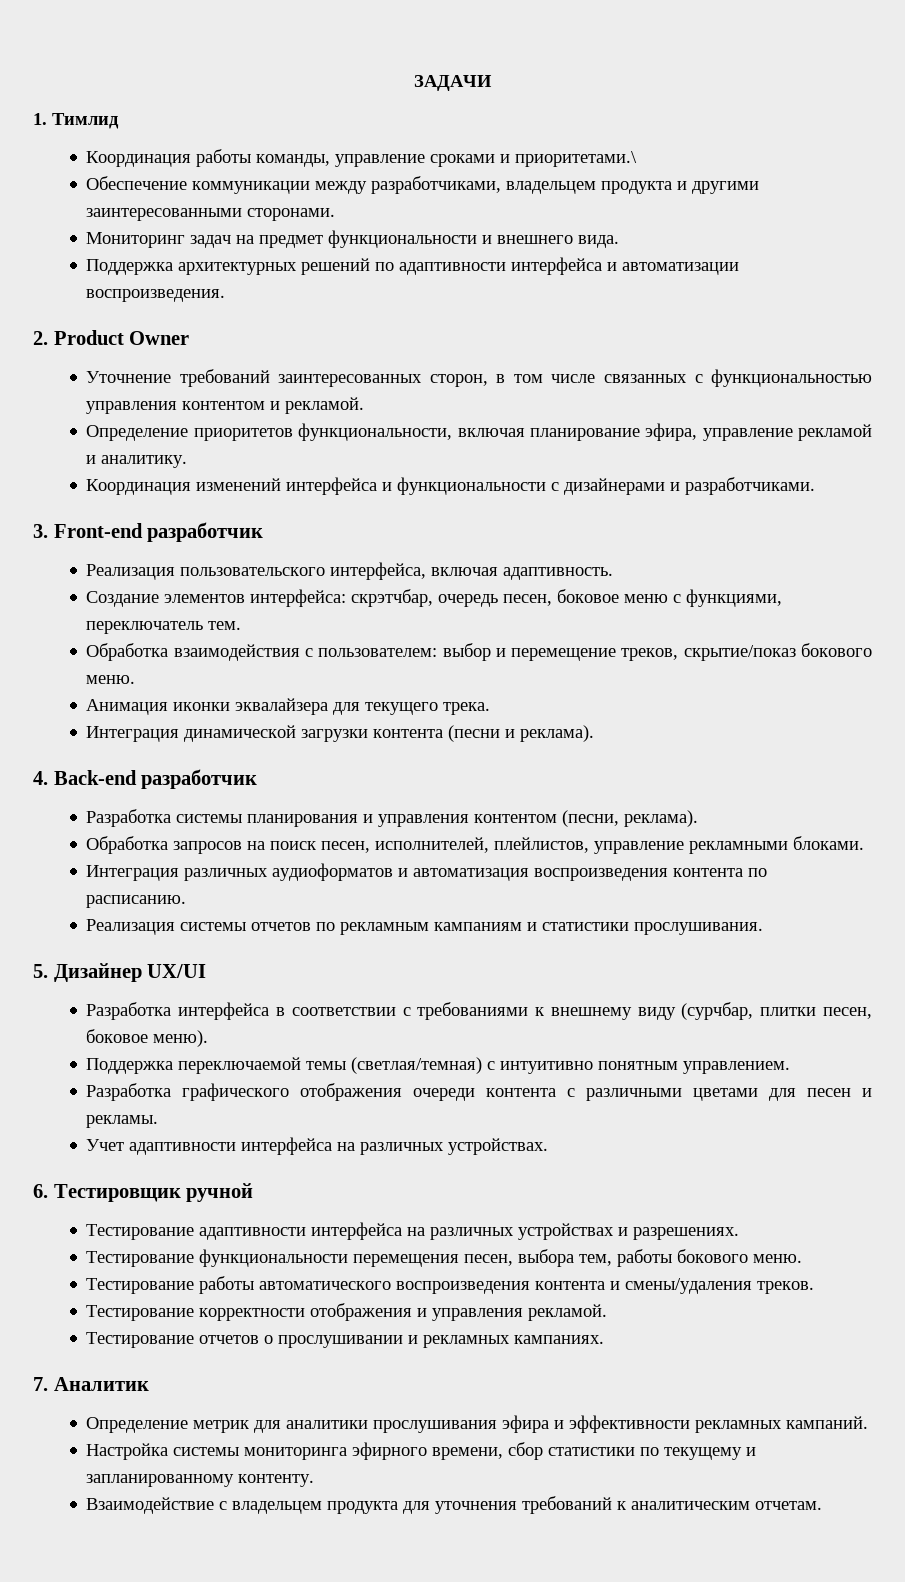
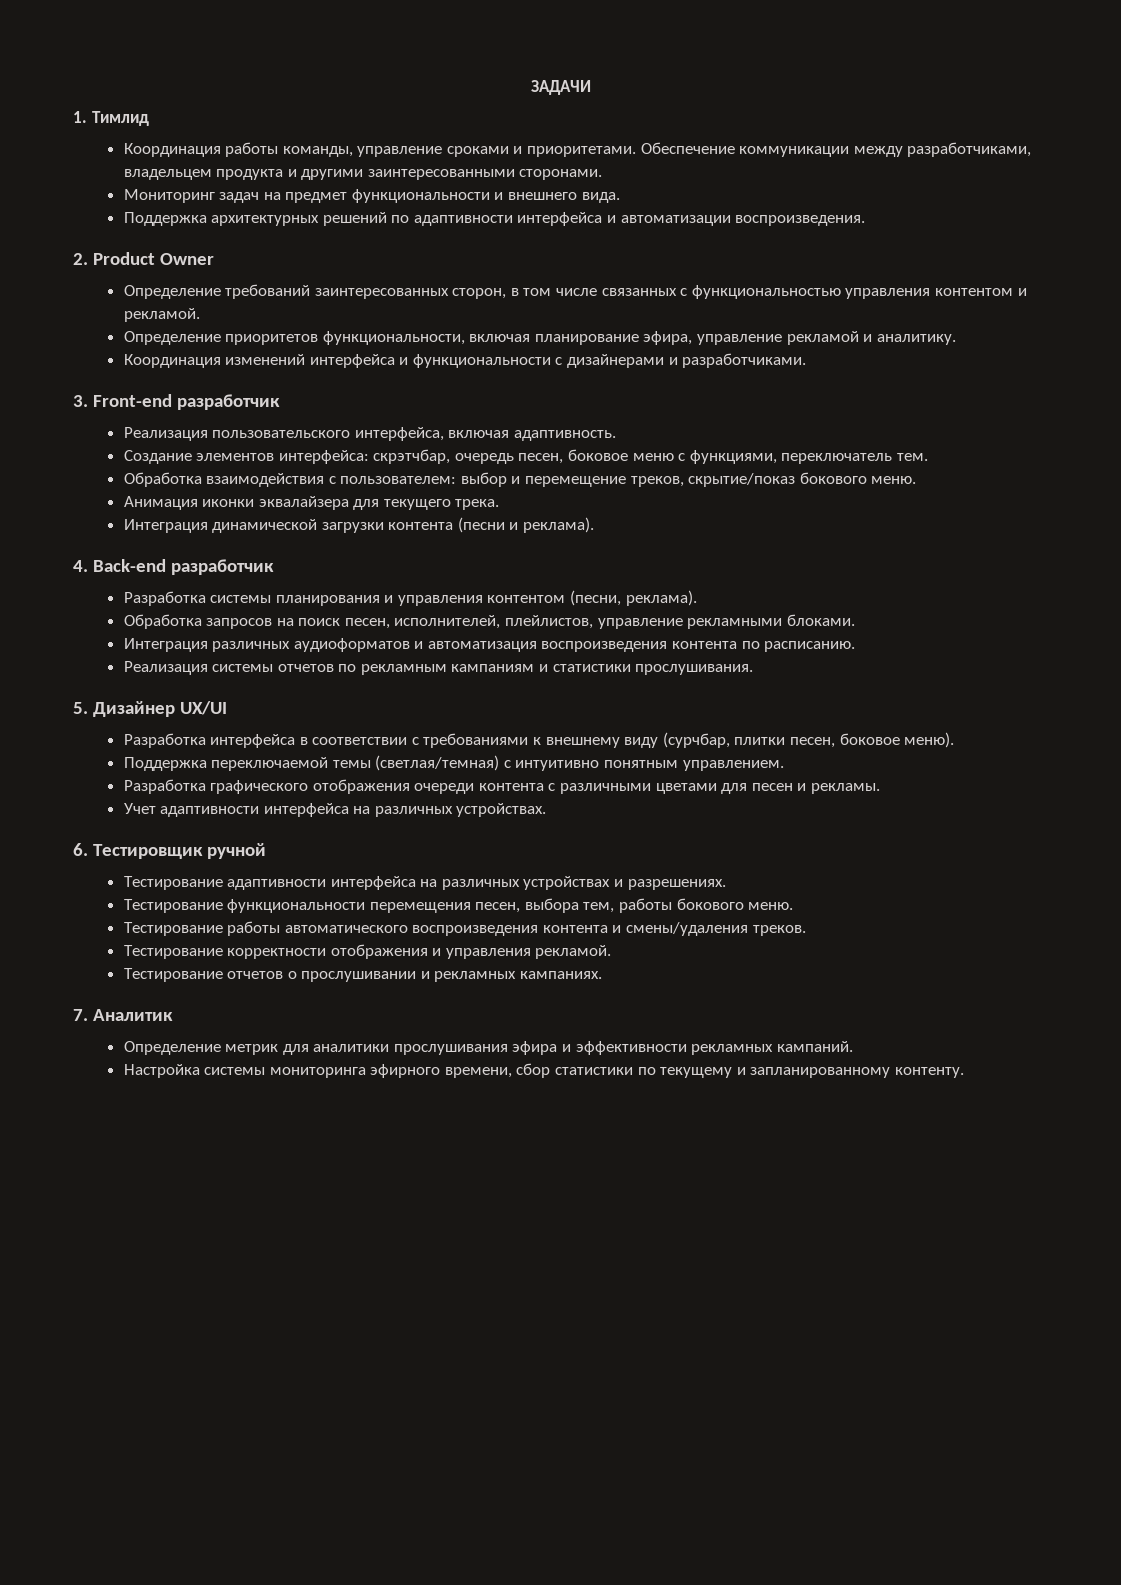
- Координация работы команды, управление сроками и приоритетами.\
- Обеспечение коммуникации между разработчиками, владельцем продукта и другими заинтересованными сторонами.
+ Координация работы команды, управление сроками и приоритетами. Обеспечение коммуникации между разработчиками, владельцем продукта и другими заинтересованными сторонами.
- Уточнение требований заинтересованных сторон, в том числе связанных с функциональностью управления контентом и рекламой.
+ Определение требований заинтересованных сторон, в том числе связанных с функциональностью управления контентом и рекламой.
- Взаимодействие с владельцем продукта для уточнения требований к аналитическим отчетам.

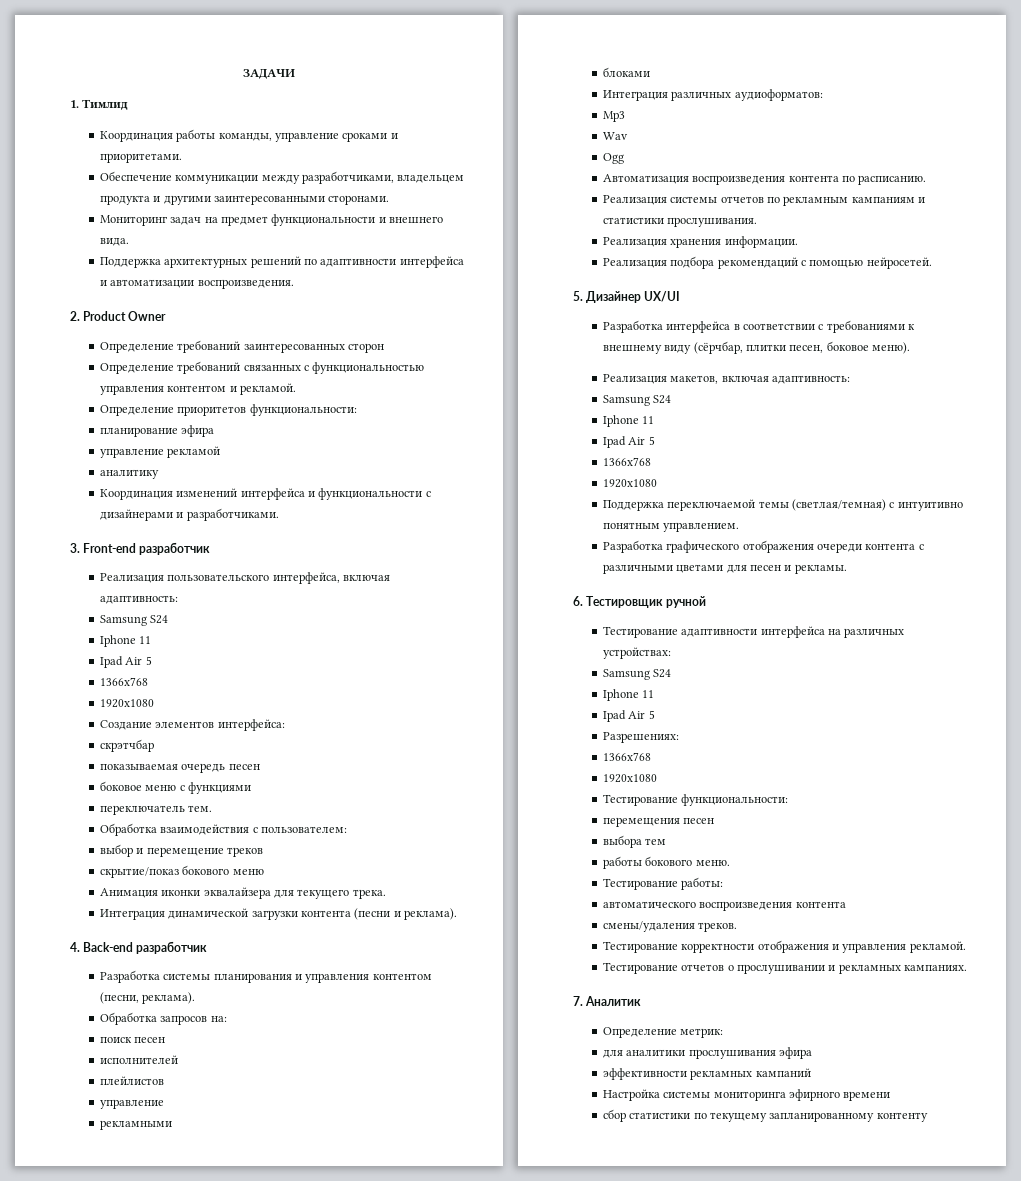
- Координация работы команды, управление сроками и приоритетами. Обеспечение коммуникации между разработчиками, владельцем продукта и другими заинтересованными сторонами.
+ Координация работы команды, управление сроками и приоритетами.
+ Обеспечение коммуникации между разработчиками, владельцем продукта и другими заинтересованными сторонами.
- Определение требований заинтересованных сторон, в том числе связанных с функциональностью управления контентом и рекламой.
+ Определение требований заинтересованных сторон
+ Определение требований связанных с функциональностью управления контентом и рекламой.
- Определение приоритетов функциональности, включая планирование эфира, управление рекламой и аналитику.
+ Определение приоритетов функциональности:
+ планирование эфира
+ управление рекламой
+ аналитику
- Реализация пользовательского интерфейса, включая адаптивность.
+ Реализация пользовательского интерфейса, включая адаптивность:
+ Samsung S24
+ Iphone 11
+ Ipad Air 5
+ 1366x768
+ 1920x1080
- Создание элементов интерфейса: скрэтчбар, очередь песен, боковое меню с функциями, переключатель тем.
+ Создание элементов интерфейса:
+ скрэтчбар
+ показываемая очередь песен
+ боковое меню с функциями
+ переключатель тем.
- Обработка взаимодействия с пользователем: выбор и перемещение треков, скрытие/показ бокового меню.
+ Обработка взаимодействия с пользователем:
+ выбор и перемещение треков
+ скрытие/показ бокового меню
- Обработка запросов на поиск песен, исполнителей, плейлистов, управление рекламными блоками.
+ Обработка запросов на:
+ поиск песен
+ исполнителей
+ плейлистов
+ управление
+ рекламными
+ блоками
- Интеграция различных аудиоформатов и автоматизация воспроизведения контента по расписанию.
+ Интеграция различных аудиоформатов:
+ Mp3
+ Wav
+ Ogg
+ Автоматизация воспроизведения контента по расписанию.
+ Реализация хранения информации.
+ Реализация подбора рекомендаций с помощью нейросетей.
- Разработка интерфейса в соответствии с требованиями к внешнему виду (сурчбар, плитки песен, боковое меню).
+ Разработка интерфейса в соответствии с требованиями к внешнему виду (сёрчбар, плитки песен, боковое меню).
+ Реализация макетов, включая адаптивность:
+ Samsung S24
+ Iphone 11
+ Ipad Air 5
+ 1366x768
+ 1920x1080
- Учет адаптивности интерфейса на различных устройствах.
- Тестирование адаптивности интерфейса на различных устройствах и разрешениях.
- Тестирование функциональности перемещения песен, выбора тем, работы бокового меню.
+ Тестирование адаптивности интерфейса на различных устройствах:
+ Samsung S24
+ Iphone 11
+ Ipad Air 5
+ Разрешениях:
+ 1366x768
+ 1920x1080
+ Тестирование функциональности:
+ перемещения песен
+ выбора тем
+ работы бокового меню.
- Тестирование работы автоматического воспроизведения контента и смены/удаления треков.
+ Тестирование работы:
+ автоматического воспроизведения контента
+ смены/удаления треков.
- Определение метрик для аналитики прослушивания эфира и эффективности рекламных кампаний.
+ Определение метрик:
+ для аналитики прослушивания эфира
+ эффективности рекламных кампаний
- Настройка системы мониторинга эфирного времени, сбор статистики по текущему и запланированному контенту.
+ Настройка системы мониторинга эфирного времени
+ сбор статистики по текущему запланированному контенту

